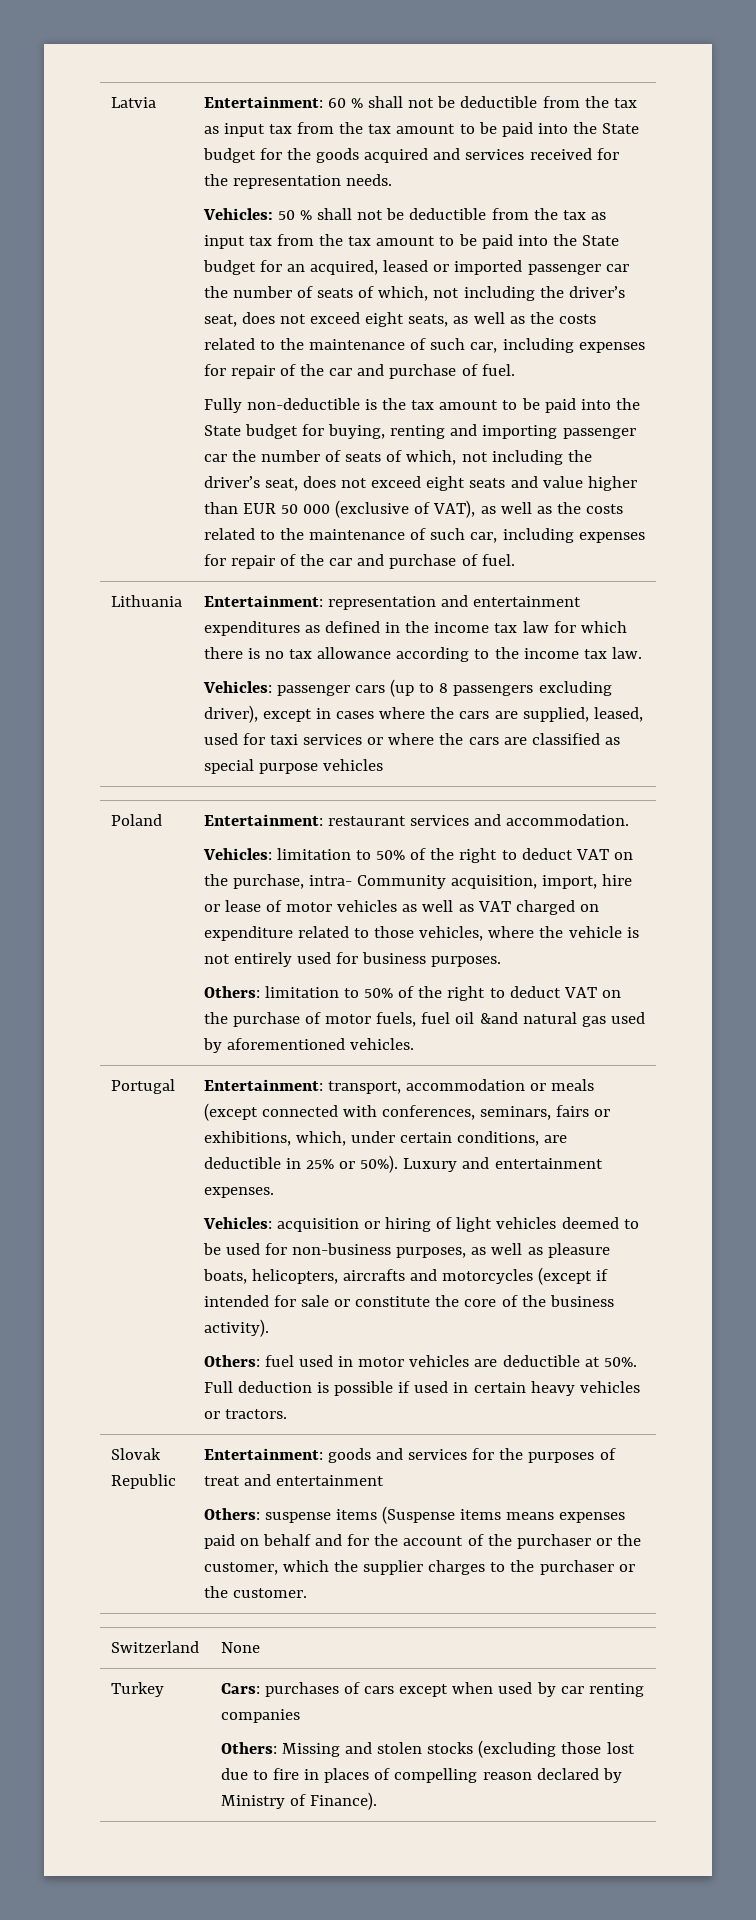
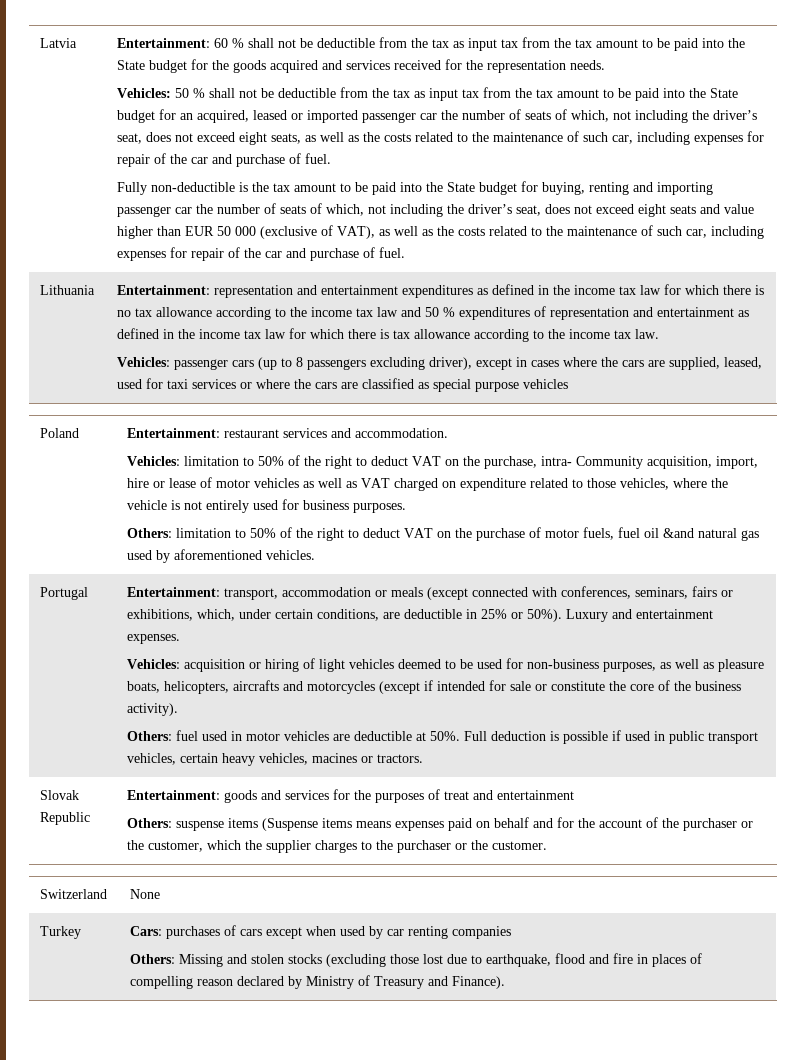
- Entertainment: representation and entertainment expenditures as defined in the income tax law for which there is no tax allowance according to the income tax law.
+ Entertainment: representation and entertainment expenditures as defined in the income tax law for which there is no tax allowance according to the income tax law and 50 % expenditures of representation and entertainment as defined in the income tax law for which there is tax allowance according to the income tax law.
- Full deduction is possible if used in certain heavy vehicles or tractors.
+ Full deduction is possible if used in public transport vehicles, certain heavy vehicles, macines or tractors.
  Turkey | Cars: purchases of cars except when used by car renting companies
- Others: Missing and stolen stocks (excluding those lost due to fire in places of compelling reason declared by Ministry of Finance).
+ Others: Missing and stolen stocks (excluding those lost due to earthquake, flood and fire in places of compelling reason declared by Ministry of Treasury and Finance).

